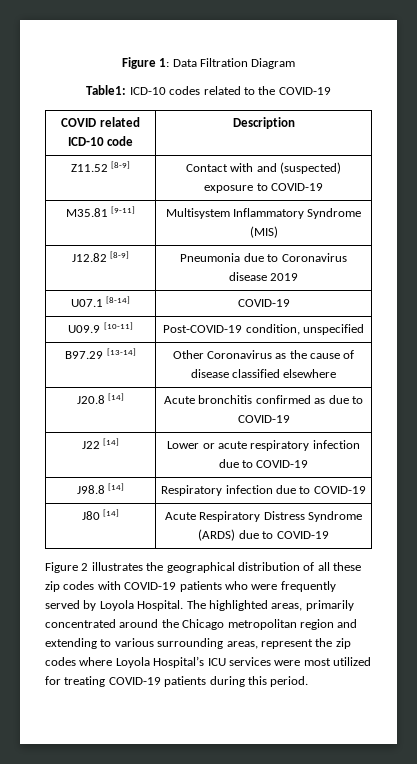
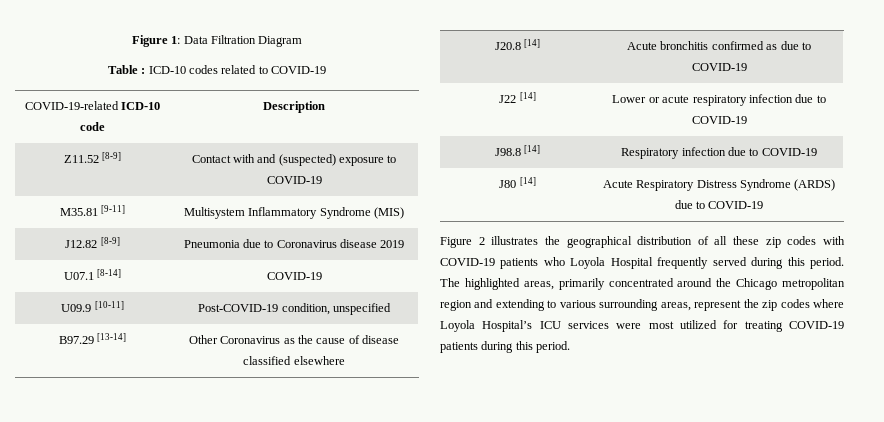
- Table1: ICD-10 codes related to the COVID-19
- COVID related ICD-10 code | Description
+ Table : ICD-10 codes related to COVID-19
+ COVID-19-related ICD-10 code | Description
- Figure 2 illustrates the geographical distribution of all these zip codes with COVID-19 patients who were frequently served by Loyola Hospital.
+ Figure 2 illustrates the geographical distribution of all these zip codes with COVID-19 patients who Loyola Hospital frequently served during this period.

